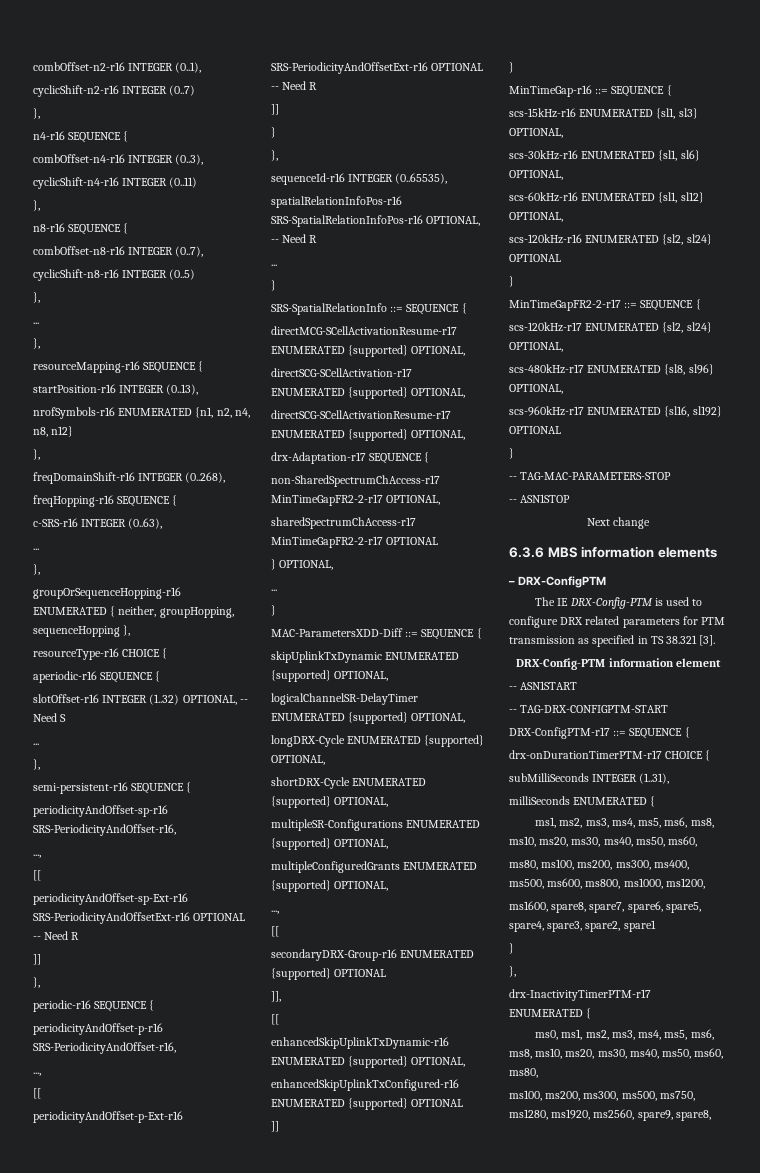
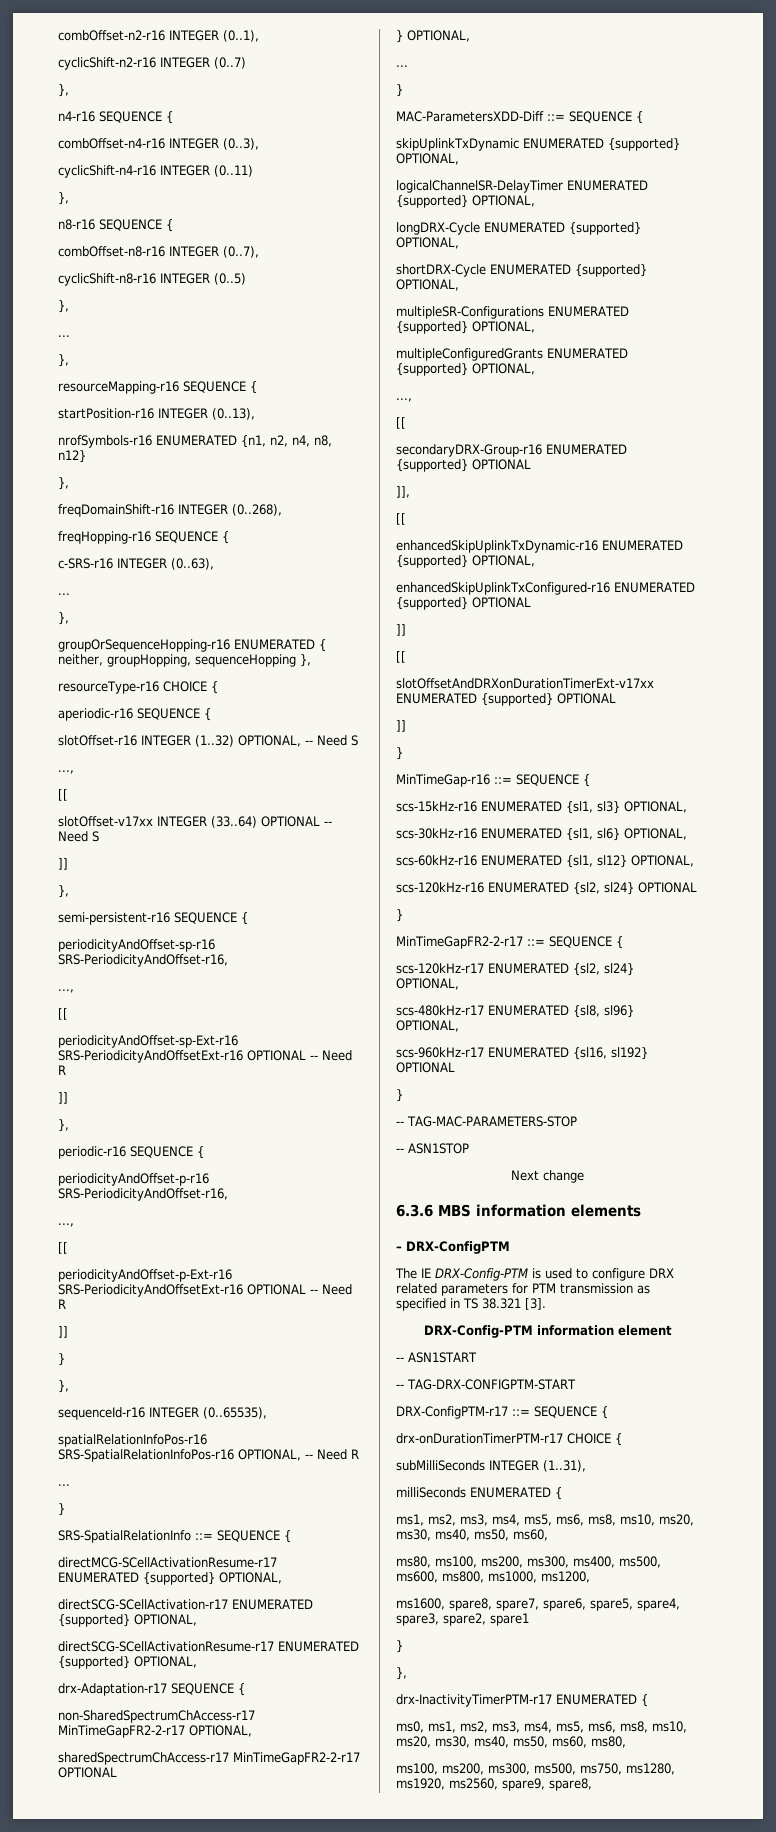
  slotOffset-r16 INTEGER (1..32) OPTIONAL, -- Need S
- ...
+ ...,
+ [[
+ slotOffset-v17xx INTEGER (33..64) OPTIONAL -- Need S
+ ]]
  enhancedSkipUplinkTxConfigured-r16 ENUMERATED {supported} OPTIONAL
+ ]]
+ [[
+ slotOffsetAndDRXonDurationTimerExt-v17xx ENUMERATED {supported} OPTIONAL

